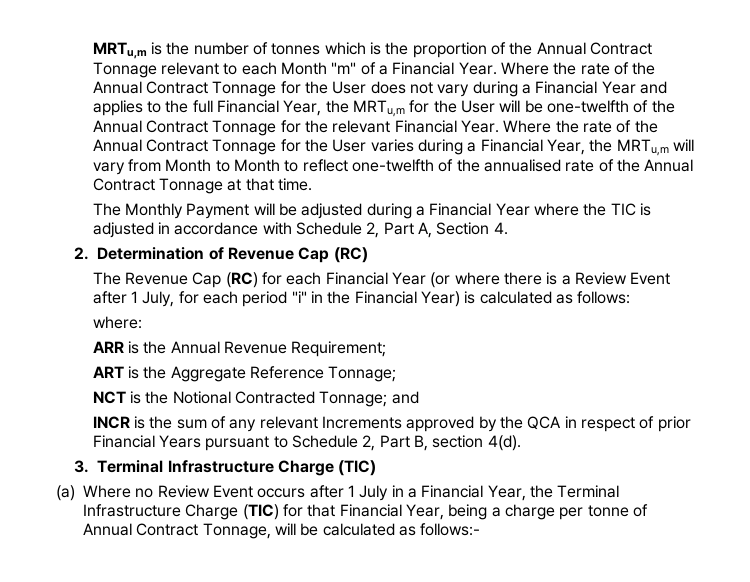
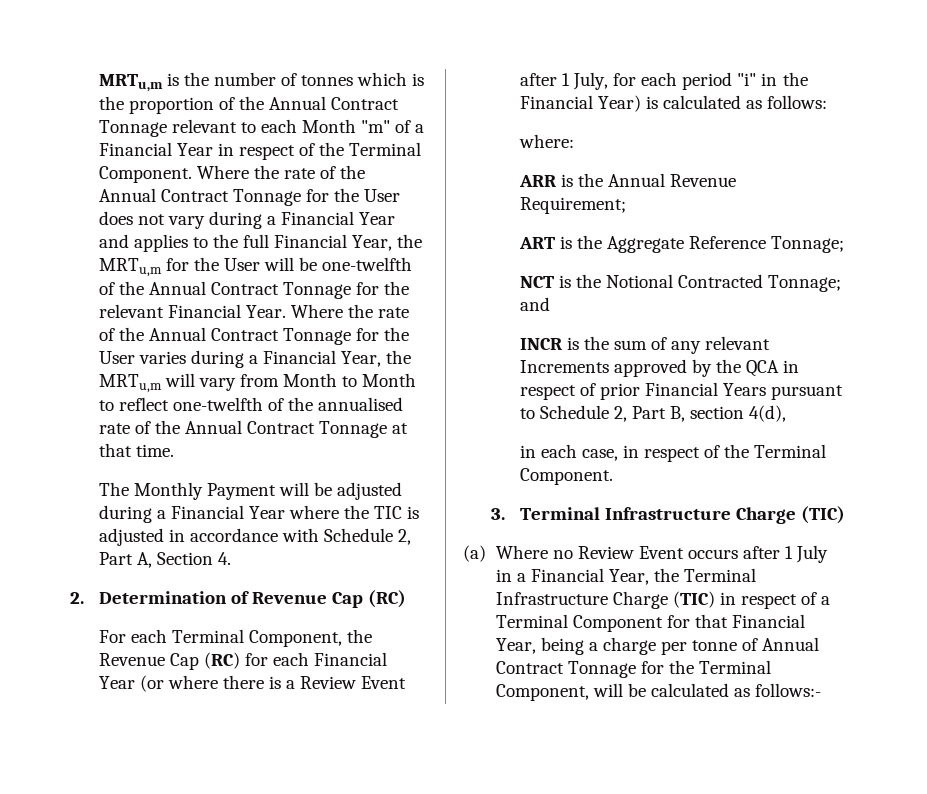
- MRTu,m is the number of tonnes which is the proportion of the Annual Contract Tonnage relevant to each Month "m" of a Financial Year.
+ MRTu,m is the number of tonnes which is the proportion of the Annual Contract Tonnage relevant to each Month "m" of a Financial Year in respect of the Terminal Component.
- The Revenue Cap (RC) for each Financial Year (or where there is a Review Event after 1 July, for each period "i" in the Financial Year) is calculated as follows:
+ For each Terminal Component, the Revenue Cap (RC) for each Financial Year (or where there is a Review Event after 1 July, for each period "i" in the Financial Year) is calculated as follows:
- INCR is the sum of any relevant Increments approved by the QCA in respect of prior Financial Years pursuant to Schedule 2, Part B, section 4(d).
+ INCR is the sum of any relevant Increments approved by the QCA in respect of prior Financial Years pursuant to Schedule 2, Part B, section 4(d),
+ in each case, in respect of the Terminal Component.
- (a) Where no Review Event occurs after 1 July in a Financial Year, the Terminal Infrastructure Charge (TIC) for that Financial Year, being a charge per tonne of Annual Contract Tonnage, will be calculated as follows:-
+ (a) Where no Review Event occurs after 1 July in a Financial Year, the Terminal Infrastructure Charge (TIC) in respect of a Terminal Component for that Financial Year, being a charge per tonne of Annual Contract Tonnage for the Terminal Component, will be calculated as follows:-

